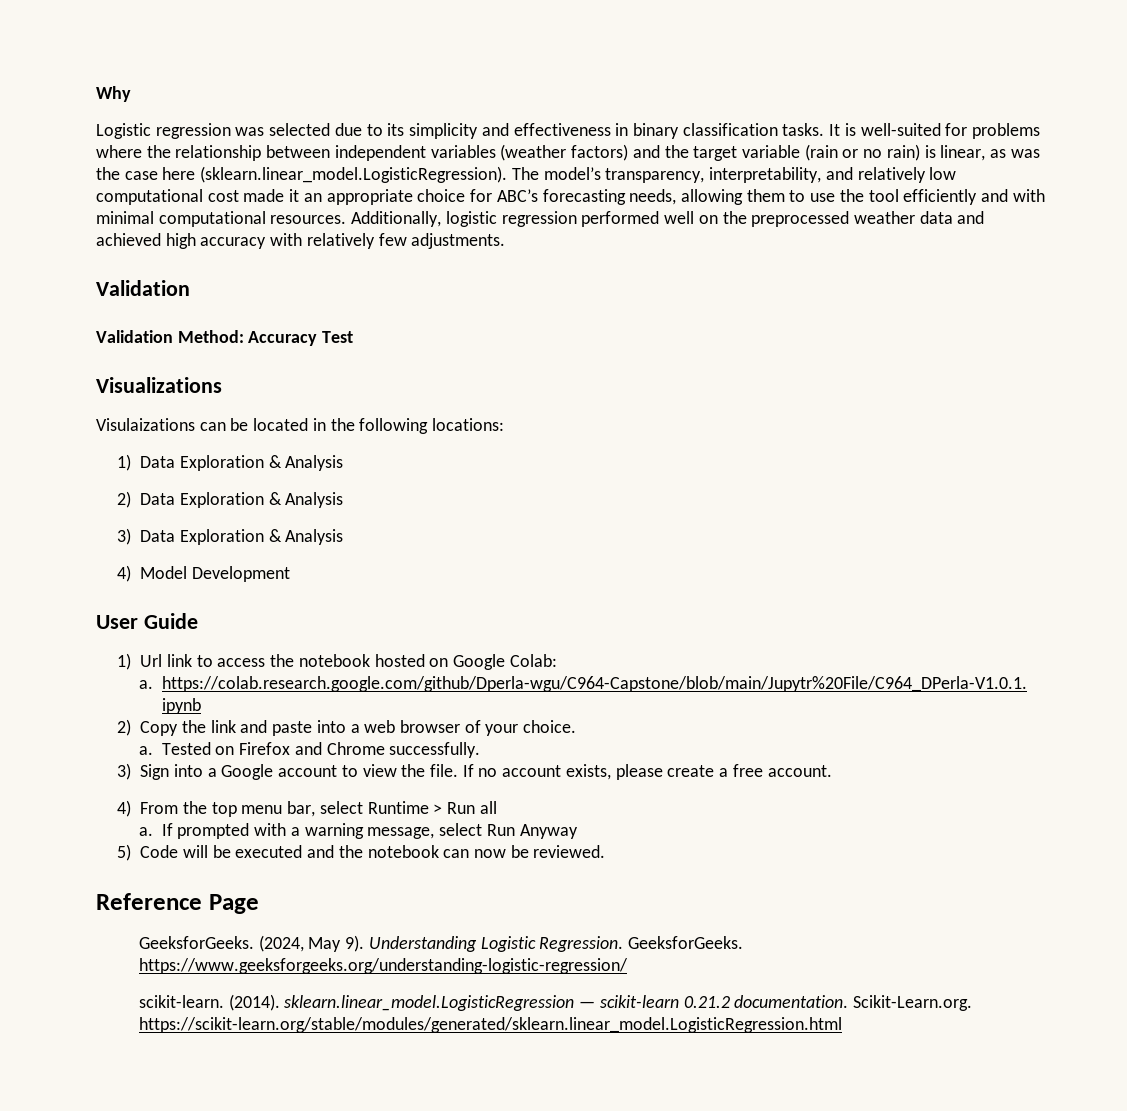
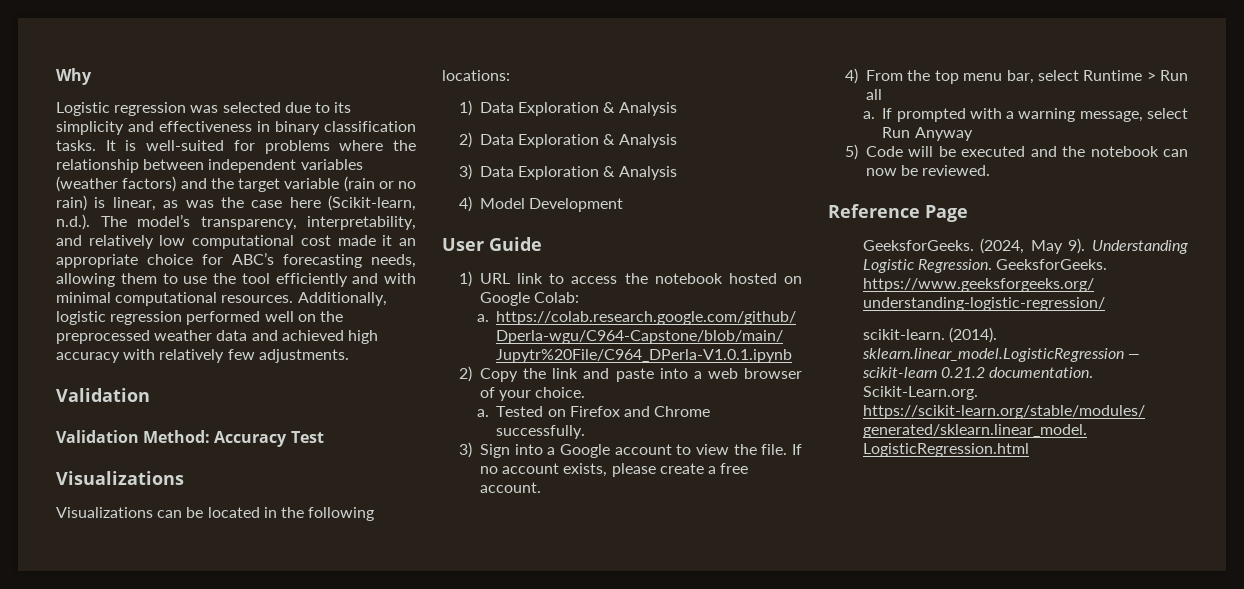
- It is well-suited for problems where the relationship between independent variables (weather factors) and the target variable (rain or no rain) is linear, as was the case here (sklearn.linear_model.LogisticRegression). The model’s transparency, interpretability, and relatively low computational cost made it an appropriate choice for ABC’s forecasting needs, allowing them to use the tool efficiently and with minimal computational resources.
+ It is well-suited for problems where the relationship between independent variables (weather factors) and the target variable (rain or no rain) is linear, as was the case here (Scikit-learn, n.d.). The model’s transparency, interpretability, and relatively low computational cost made it an appropriate choice for ABC’s forecasting needs, allowing them to use the tool efficiently and with minimal computational resources.
- Visulaizations can be located in the following locations:
+ Visualizations can be located in the following locations:
- 1) Url link to access the notebook hosted on Google Colab:
+ 1) URL link to access the notebook hosted on Google Colab:

